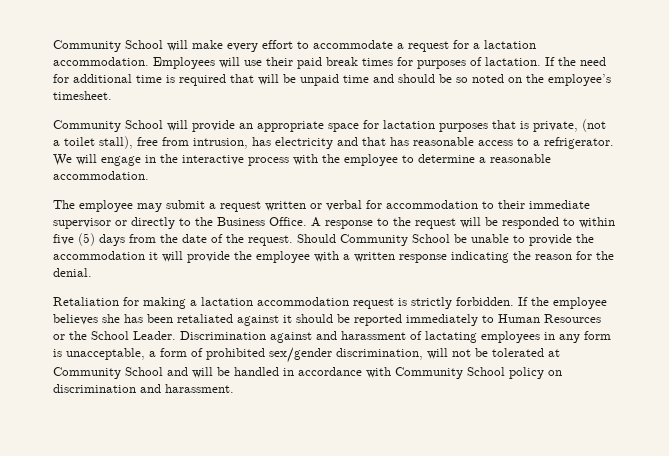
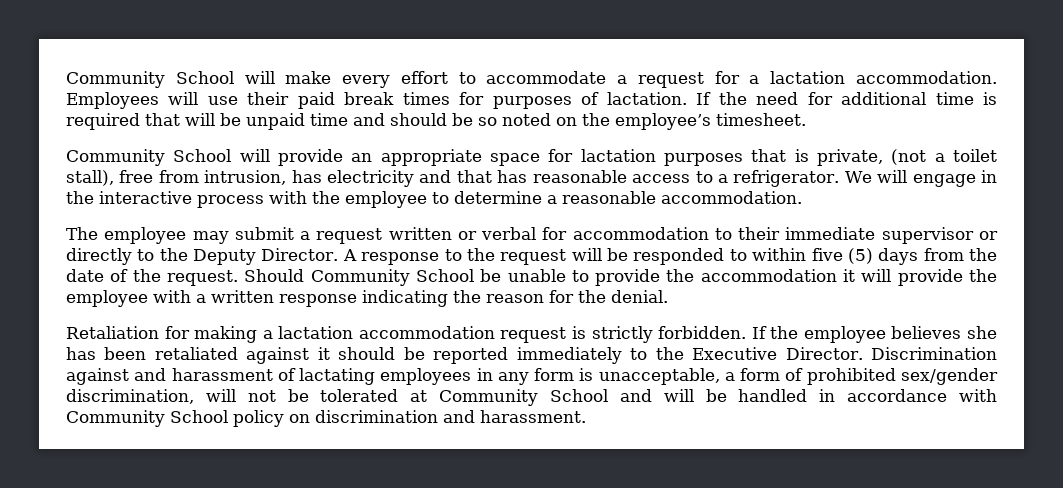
- The employee may submit a request written or verbal for accommodation to their immediate supervisor or directly to the Business Office.
+ The employee may submit a request written or verbal for accommodation to their immediate supervisor or directly to the Deputy Director.
- If the employee believes she has been retaliated against it should be reported immediately to Human Resources or the School Leader.
+ If the employee believes she has been retaliated against it should be reported immediately to the Executive Director.

